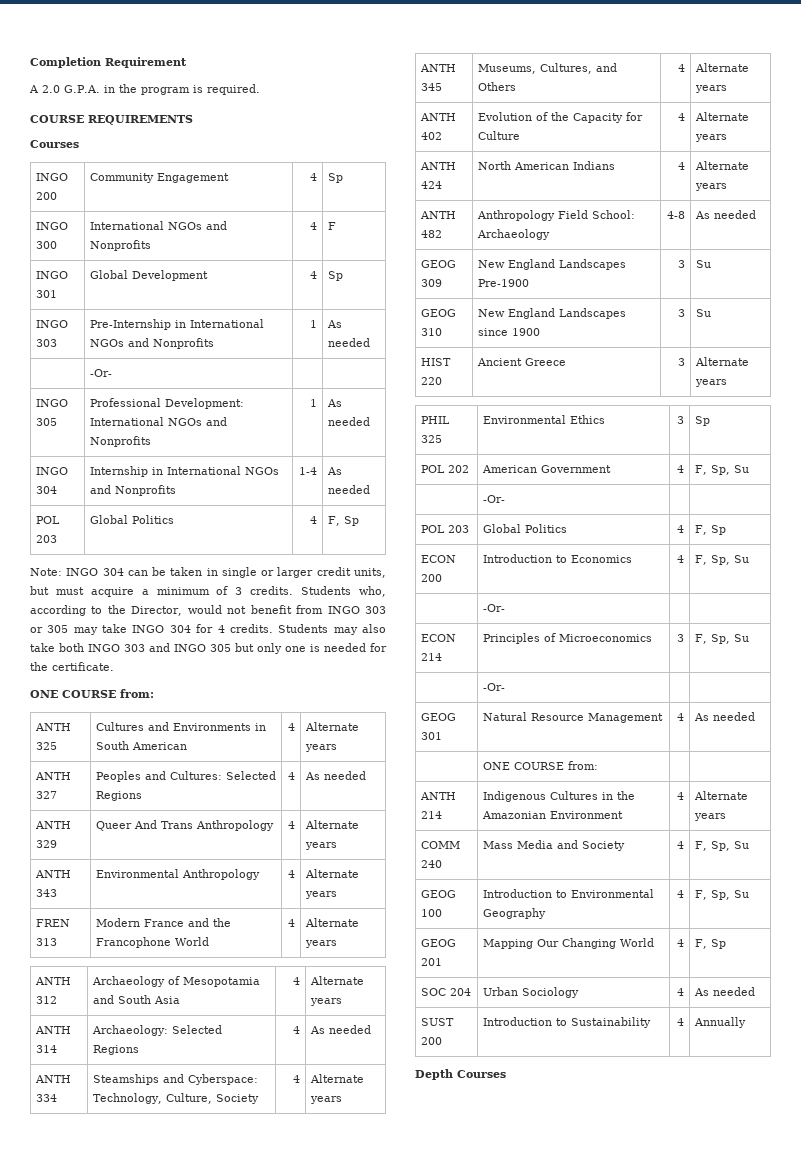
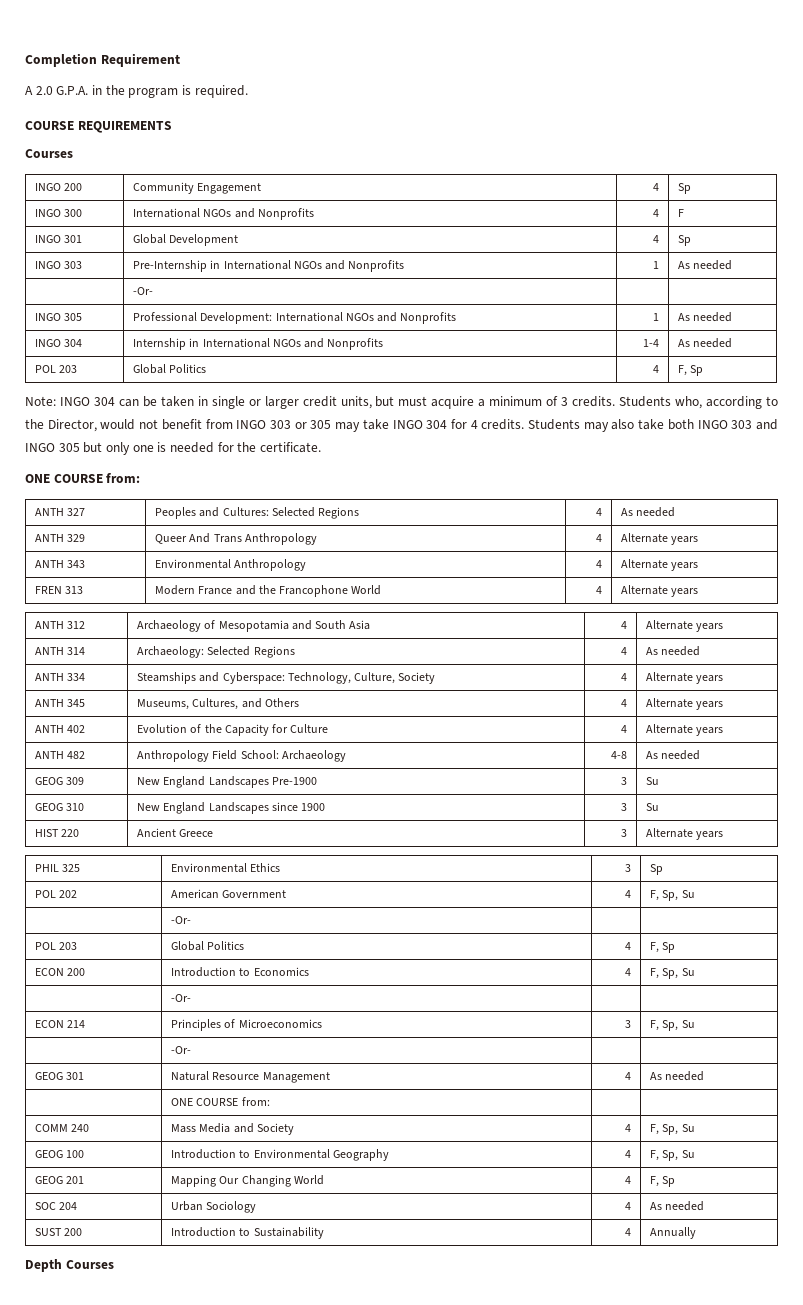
- ANTH 325 | Cultures and Environments in South American | 4 | Alternate years
- ANTH 424 | North American Indians | 4 | Alternate years
- ANTH 214 | Indigenous Cultures in the Amazonian Environment | 4 | Alternate years

